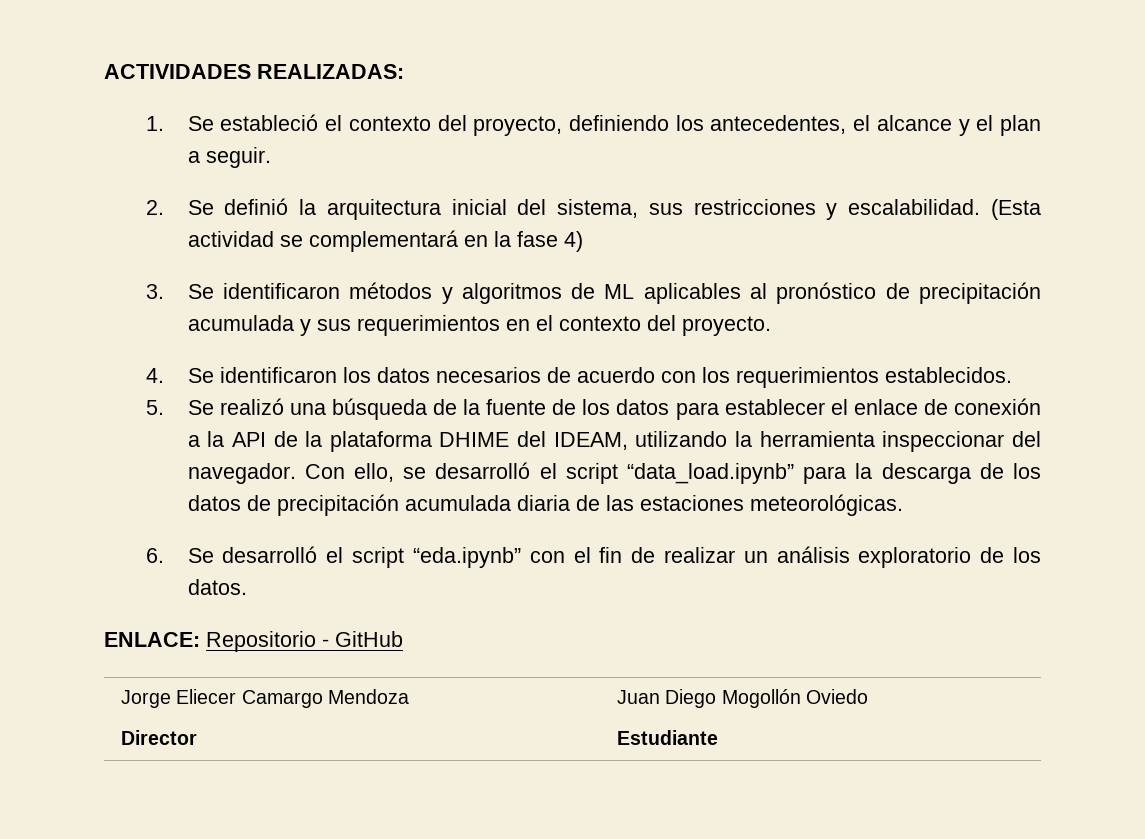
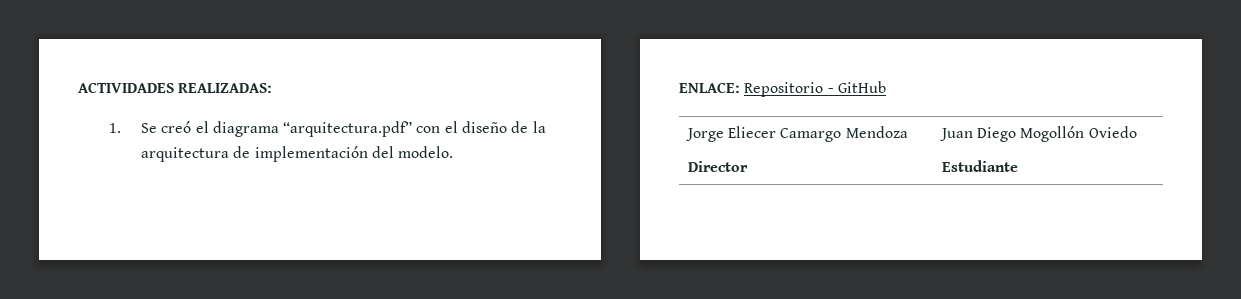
- 1. Se estableció el contexto del proyecto, definiendo los antecedentes, el alcance y el plan a seguir.
- 2. Se definió la arquitectura inicial del sistema, sus restricciones y escalabilidad. (Esta actividad se complementará en la fase 4)
- 3. Se identificaron métodos y algoritmos de ML aplicables al pronóstico de precipitación acumulada y sus requerimientos en el contexto del proyecto.
- 4. Se identificaron los datos necesarios de acuerdo con los requerimientos establecidos.
- 5. Se realizó una búsqueda de la fuente de los datos para establecer el enlace de conexión a la API de la plataforma DHIME del IDEAM, utilizando la herramienta inspeccionar del navegador. Con ello, se desarrolló el script “data_load.ipynb” para la descarga de los datos de precipitación acumulada diaria de las estaciones meteorológicas.
- 6. Se desarrolló el script “eda.ipynb” con el fin de realizar un análisis exploratorio de los datos.
+ 1. Se creó el diagrama “arquitectura.pdf” con el diseño de la arquitectura de implementación del modelo.

